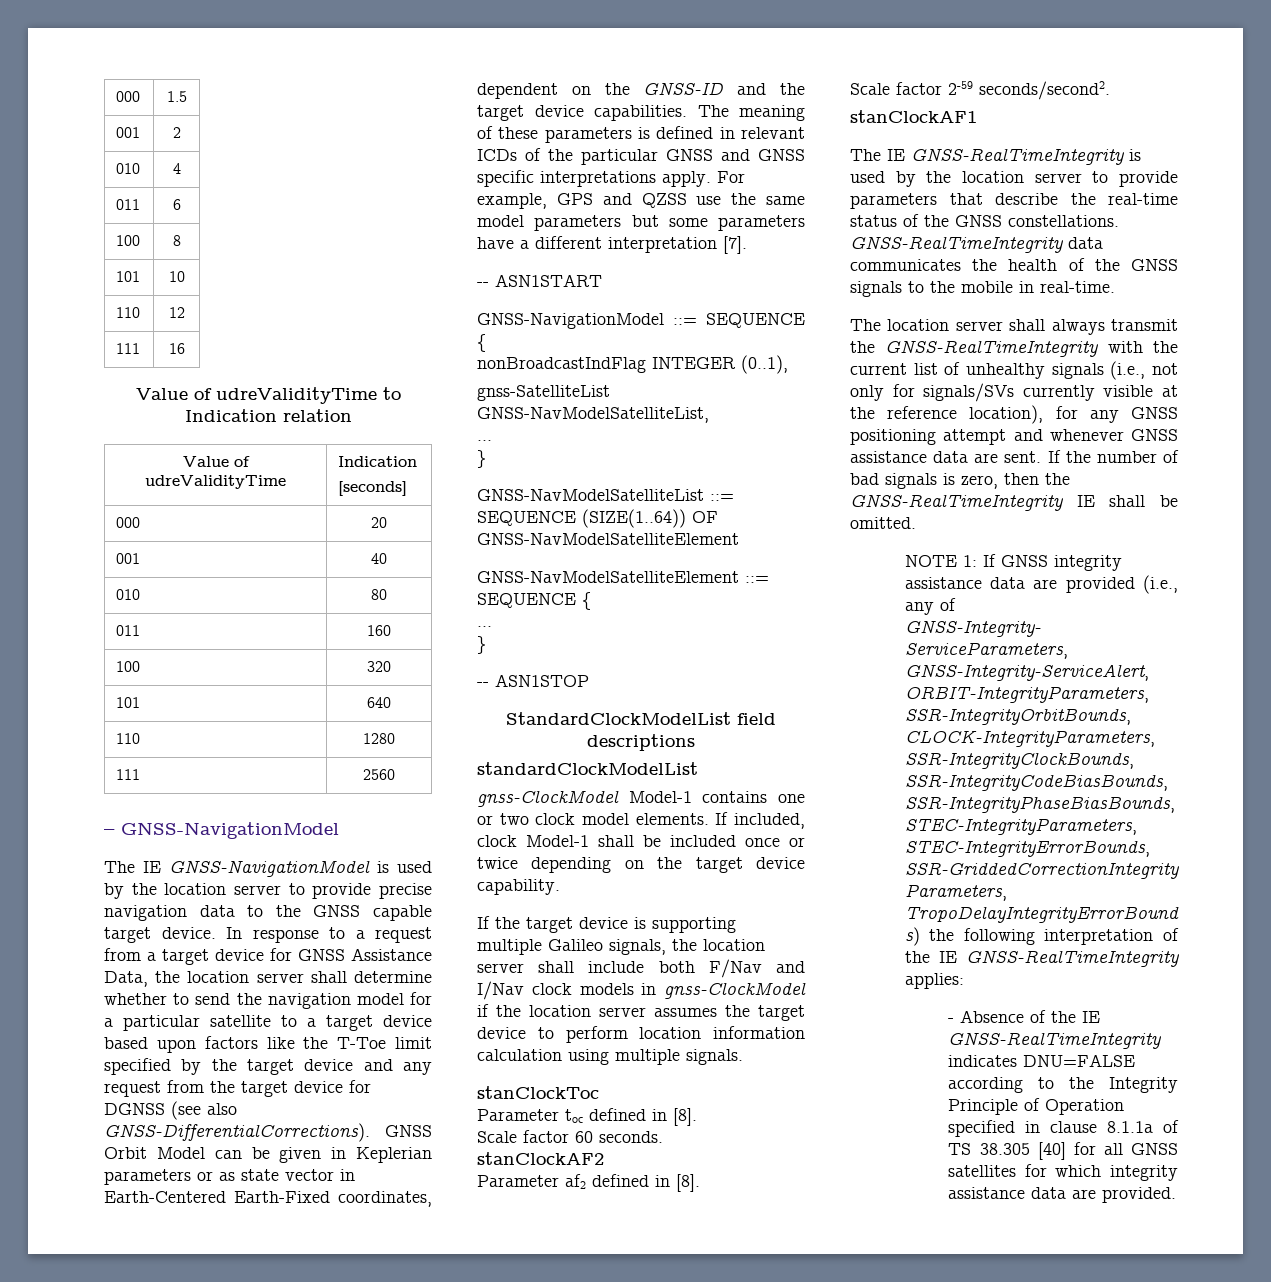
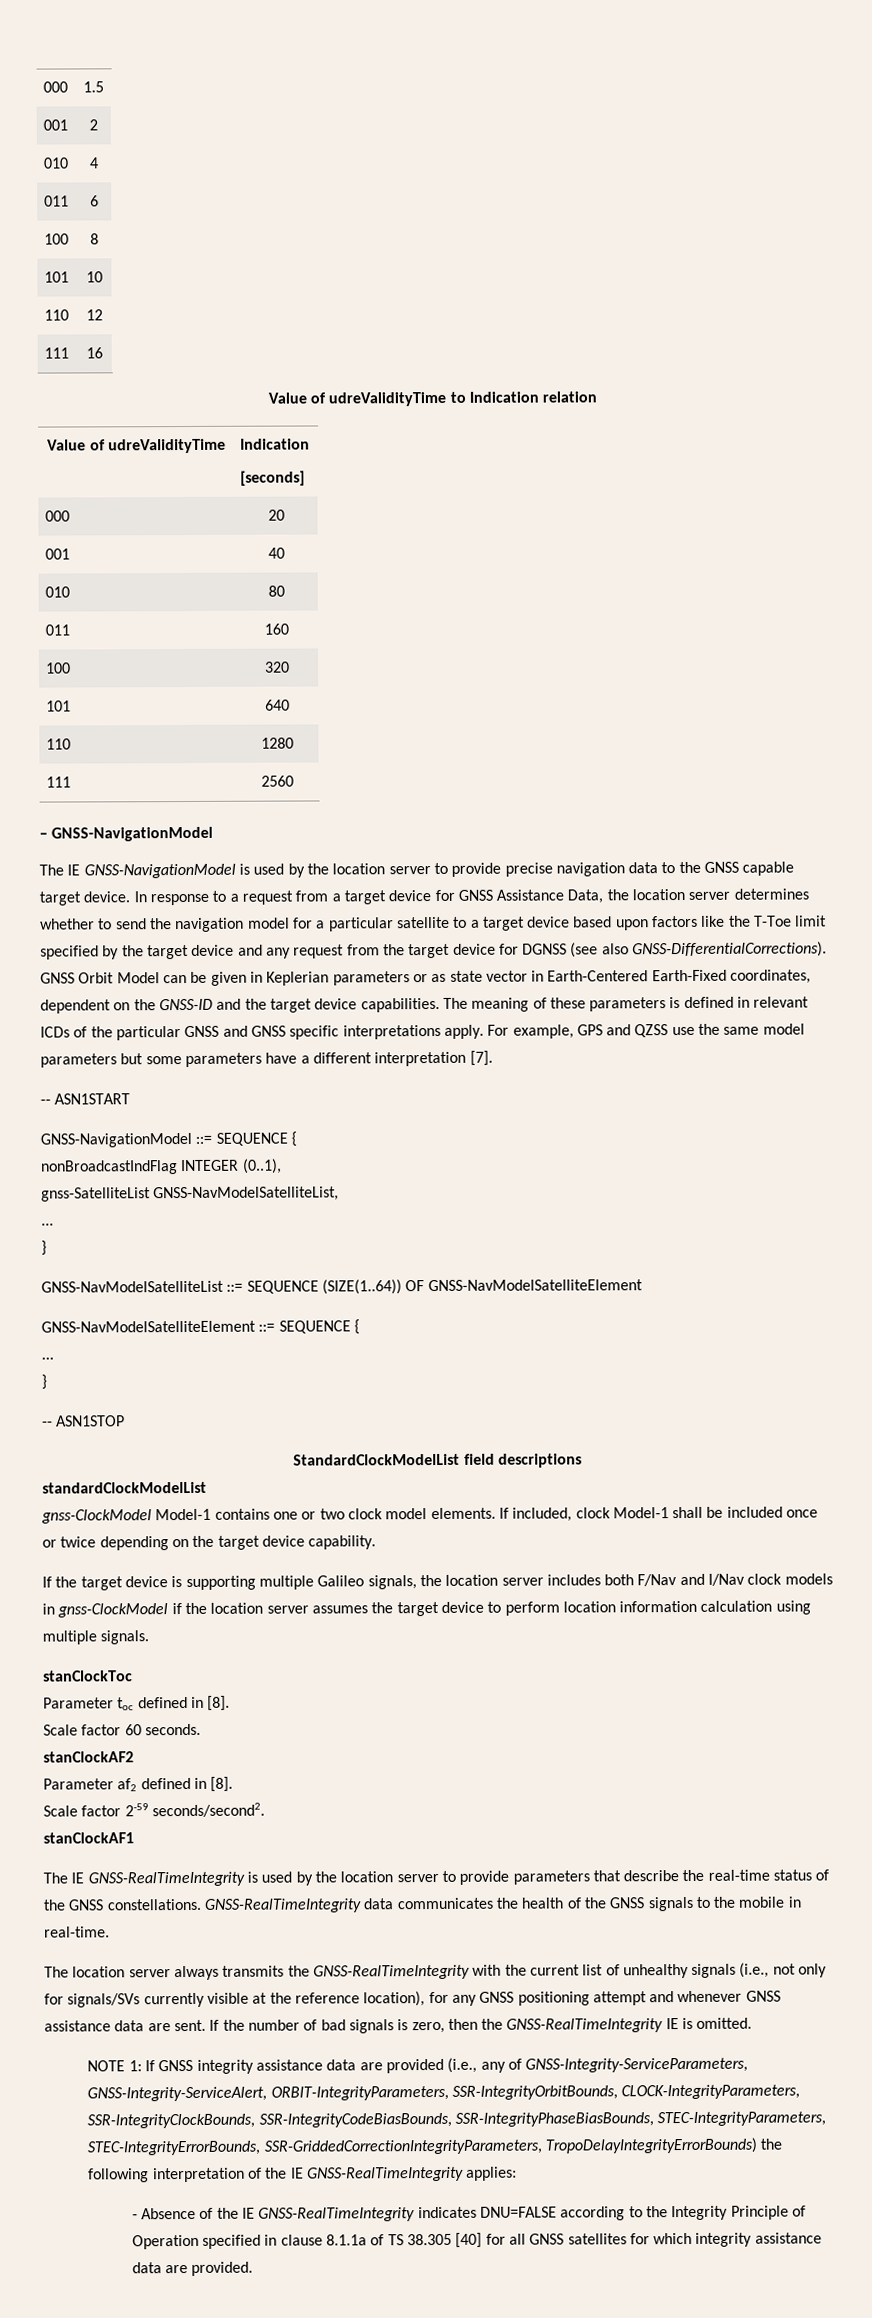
- In response to a request from a target device for GNSS Assistance Data, the location server shall determine whether to send the navigation model for a particular satellite to a target device based upon factors like the T-Toe limit specified by the target device and any request from the target device for DGNSS (see also GNSS-DifferentialCorrections).
+ In response to a request from a target device for GNSS Assistance Data, the location server determines whether to send the navigation model for a particular satellite to a target device based upon factors like the T-Toe limit specified by the target device and any request from the target device for DGNSS (see also GNSS-DifferentialCorrections).
- If the target device is supporting multiple Galileo signals, the location server shall include both F/Nav and I/Nav clock models in gnss-ClockModel if the location server assumes the target device to perform location information calculation using multiple signals.
+ If the target device is supporting multiple Galileo signals, the location server includes both F/Nav and I/Nav clock models in gnss-ClockModel if the location server assumes the target device to perform location information calculation using multiple signals.
- The location server shall always transmit the GNSS-RealTimeIntegrity with the current list of unhealthy signals (i.e., not only for signals/SVs currently visible at the reference location), for any GNSS positioning attempt and whenever GNSS assistance data are sent.
+ The location server always transmits the GNSS-RealTimeIntegrity with the current list of unhealthy signals (i.e., not only for signals/SVs currently visible at the reference location), for any GNSS positioning attempt and whenever GNSS assistance data are sent.
- If the number of bad signals is zero, then the GNSS-RealTimeIntegrity IE shall be omitted.
+ If the number of bad signals is zero, then the GNSS-RealTimeIntegrity IE is omitted.

